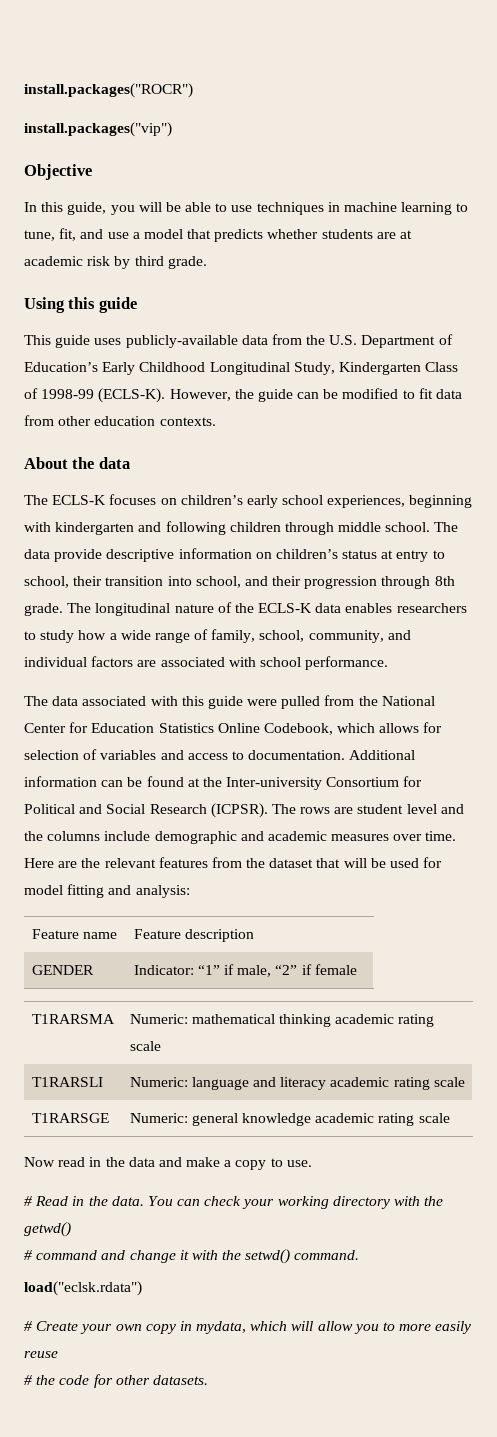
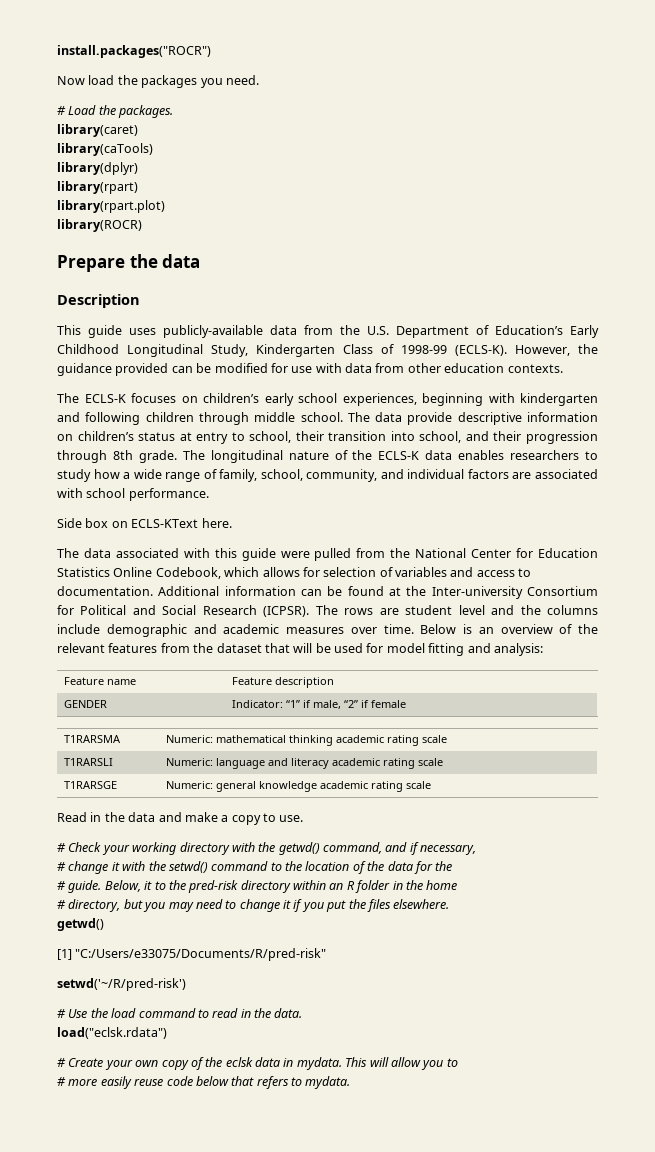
- install.packages("vip")
- Objective
- In this guide, you will be able to use techniques in machine learning to tune, fit, and use a model that predicts whether students are at academic risk by third grade.
- Using this guide
+ Now load the packages you need.
+ # Load the packages.
+ library(caret)
+ library(caTools)
+ library(dplyr)
+ library(rpart)
+ library(rpart.plot)
+ library(ROCR)
+ Prepare the data
+ Description
- However, the guide can be modified to fit data from other education contexts.
+ However, the guidance provided can be modified for use with data from other education contexts.
- About the data
+ Side box on ECLS-KText here.
- Here are the relevant features from the dataset that will be used for model fitting and analysis:
+ Below is an overview of the relevant features from the dataset that will be used for model fitting and analysis:
- Now read in the data and make a copy to use.
+ Read in the data and make a copy to use.
- # Read in the data. You can check your working directory with the getwd()
- # command and change it with the setwd() command.
+ # Check your working directory with the getwd() command, and if necessary,
+ # change it with the setwd() command to the location of the data for the
+ # guide. Below, it to the pred-risk directory within an R folder in the home
+ # directory, but you may need to change it if you put the files elsewhere.
+ getwd()
+ [1] "C:/Users/e33075/Documents/R/pred-risk"
+ setwd('~/R/pred-risk')
+ # Use the load command to read in the data.
- # Create your own copy in mydata, which will allow you to more easily reuse
- # the code for other datasets.
+ # Create your own copy of the eclsk data in mydata. This will allow you to
+ # more easily reuse code below that refers to mydata.

